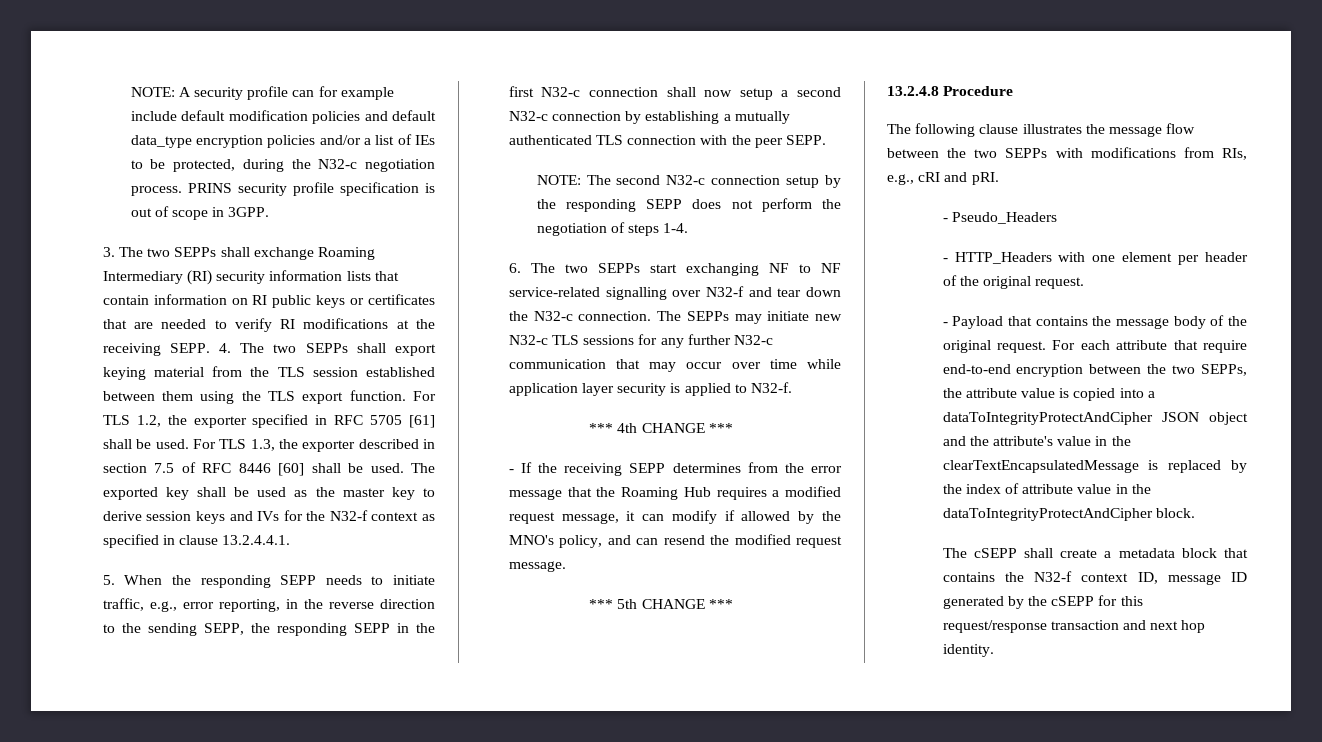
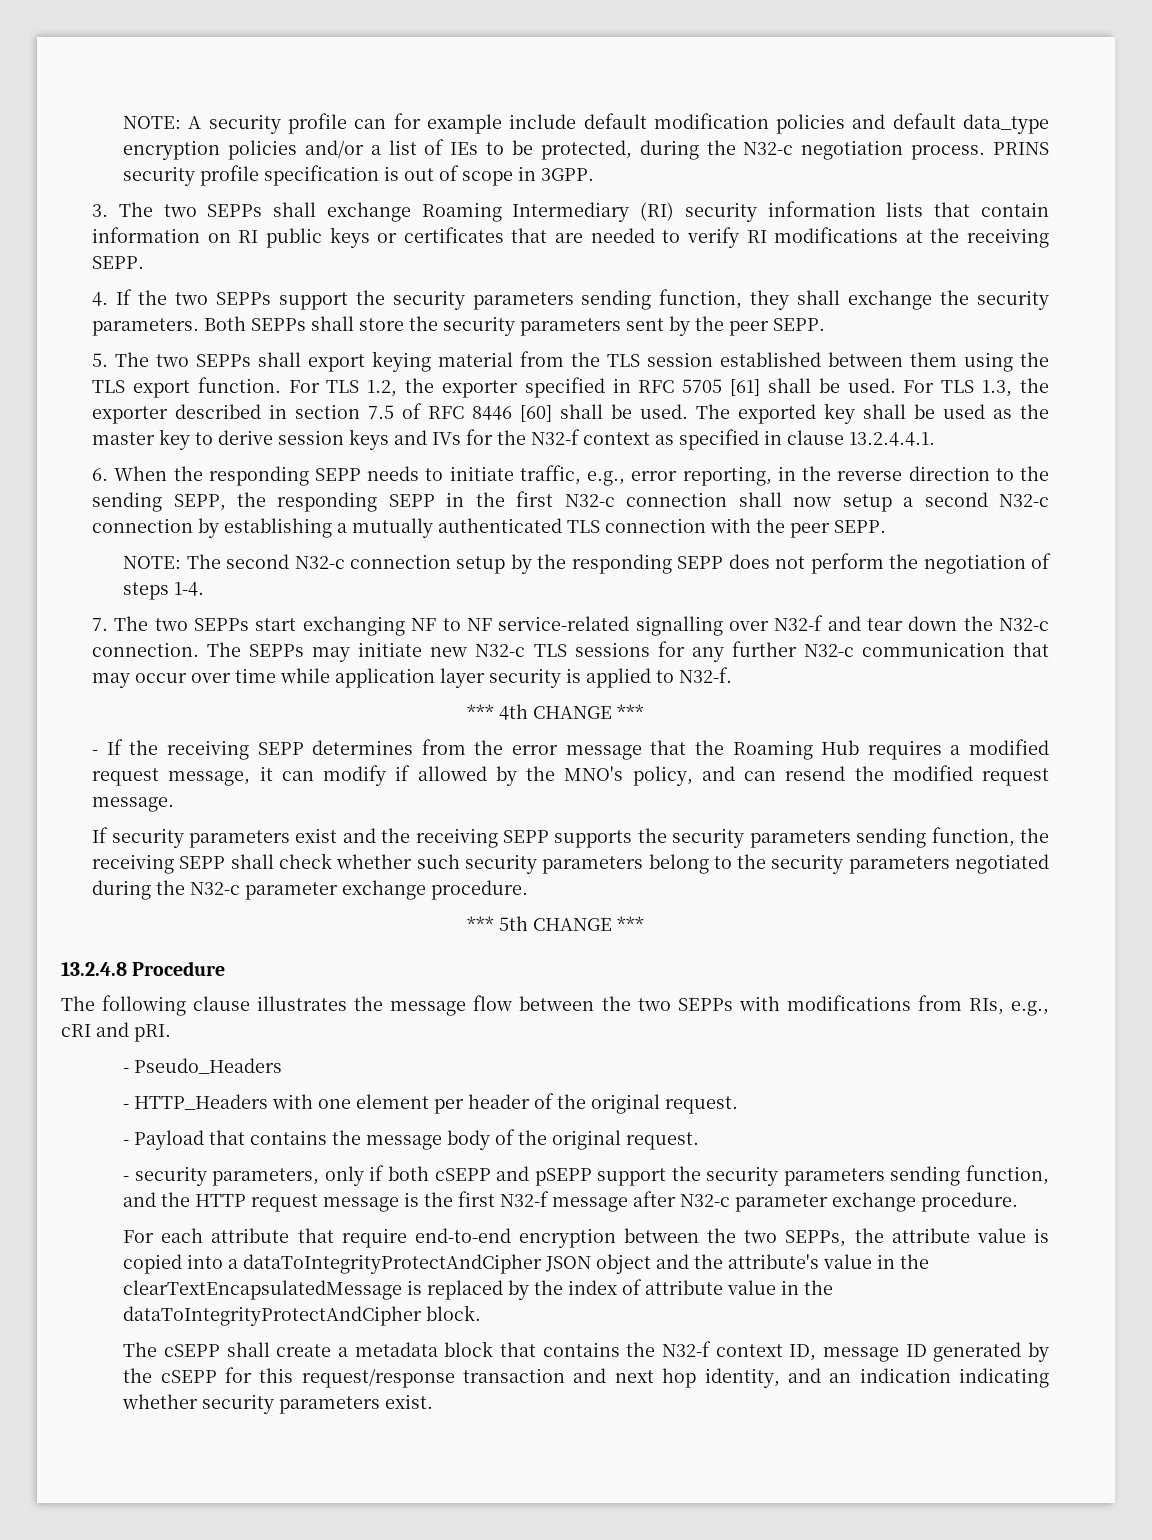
- 3. The two SEPPs shall exchange Roaming Intermediary (RI) security information lists that contain information on RI public keys or certificates that are needed to verify RI modifications at the receiving SEPP. 4. The two SEPPs shall export keying material from the TLS session established between them using the TLS export function.
+ 3. The two SEPPs shall exchange Roaming Intermediary (RI) security information lists that contain information on RI public keys or certificates that are needed to verify RI modifications at the receiving SEPP.
+ 4. If the two SEPPs support the security parameters sending function, they shall exchange the security parameters. Both SEPPs shall store the security parameters sent by the peer SEPP.
+ 5. The two SEPPs shall export keying material from the TLS session established between them using the TLS export function.
- 5. When the responding SEPP needs to initiate traffic, e.g., error reporting, in the reverse direction to the sending SEPP, the responding SEPP in the first N32-c connection shall now setup a second N32-c connection by establishing a mutually authenticated TLS connection with the peer SEPP.
+ 6. When the responding SEPP needs to initiate traffic, e.g., error reporting, in the reverse direction to the sending SEPP, the responding SEPP in the first N32-c connection shall now setup a second N32-c connection by establishing a mutually authenticated TLS connection with the peer SEPP.
- 6. The two SEPPs start exchanging NF to NF service-related signalling over N32-f and tear down the N32-c connection.
+ 7. The two SEPPs start exchanging NF to NF service-related signalling over N32-f and tear down the N32-c connection.
+ If security parameters exist and the receiving SEPP supports the security parameters sending function, the receiving SEPP shall check whether such security parameters belong to the security parameters negotiated during the N32-c parameter exchange procedure.
- - Payload that contains the message body of the original request. For each attribute that require end-to-end encryption between the two SEPPs, the attribute value is copied into a dataToIntegrityProtectAndCipher JSON object and the attribute's value in the clearTextEncapsulatedMessage is replaced by the index of attribute value in the dataToIntegrityProtectAndCipher block.
+ - Payload that contains the message body of the original request.
+ - security parameters, only if both cSEPP and pSEPP support the security parameters sending function, and the HTTP request message is the first N32-f message after N32-c parameter exchange procedure.
+ For each attribute that require end-to-end encryption between the two SEPPs, the attribute value is copied into a dataToIntegrityProtectAndCipher JSON object and the attribute's value in the clearTextEncapsulatedMessage is replaced by the index of attribute value in the dataToIntegrityProtectAndCipher block.
- The cSEPP shall create a metadata block that contains the N32-f context ID, message ID generated by the cSEPP for this request/response transaction and next hop identity.
+ The cSEPP shall create a metadata block that contains the N32-f context ID, message ID generated by the cSEPP for this request/response transaction and next hop identity, and an indication indicating whether security parameters exist.

